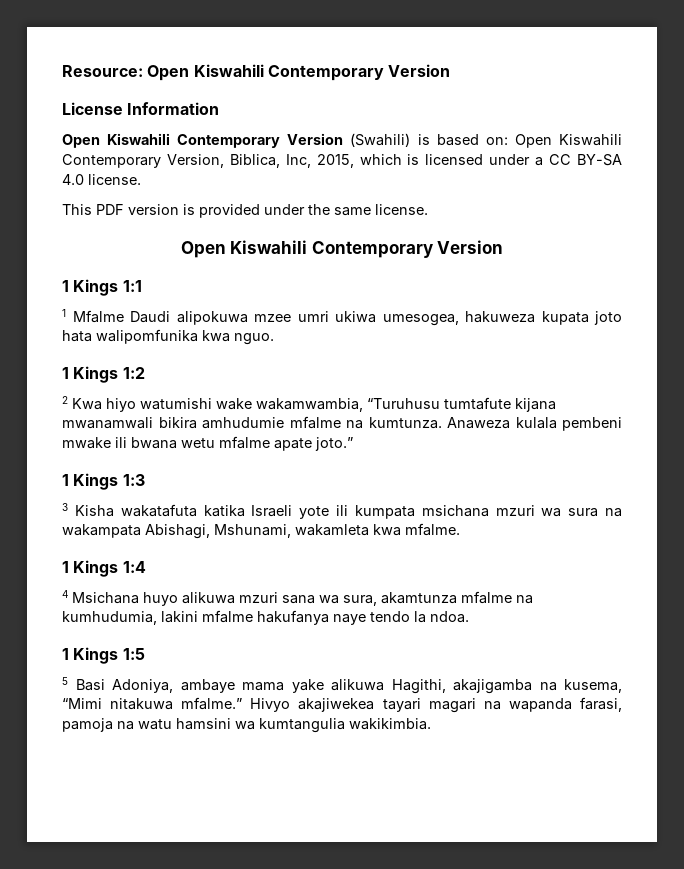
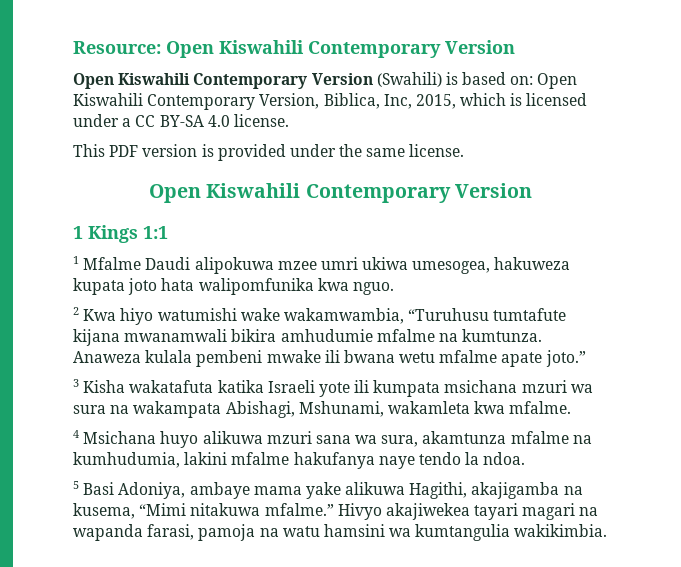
- License Information
- 1 Kings 1:2
- 1 Kings 1:3
- 1 Kings 1:4
- 1 Kings 1:5

